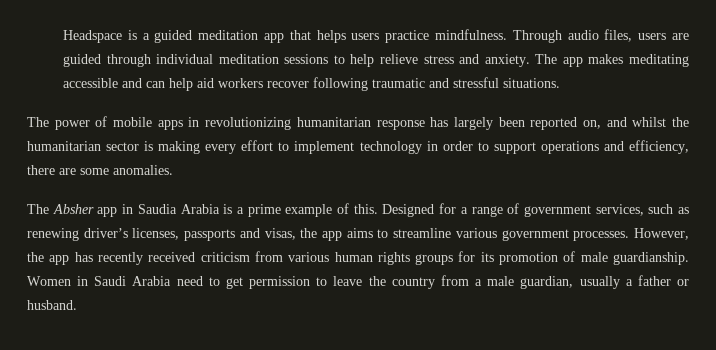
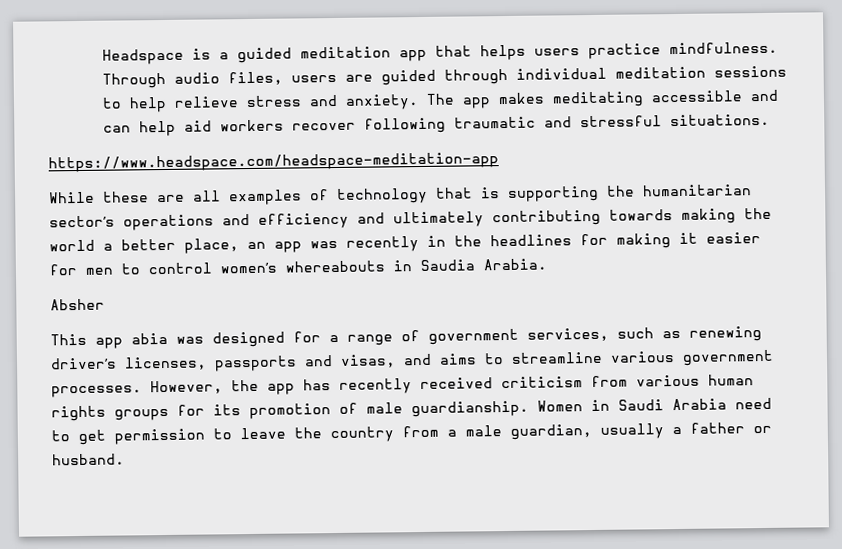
- The power of mobile apps in revolutionizing humanitarian response has largely been reported on, and whilst the humanitarian sector is making every effort to implement technology in order to support operations and efficiency, there are some anomalies.
- The Absher app in Saudia Arabia is a prime example of this. Designed for a range of government services, such as renewing driver’s licenses, passports and visas, the app aims to streamline various government processes.
+ https://www.headspace.com/headspace-meditation-app
+ While these are all examples of technology that is supporting the humanitarian sector’s operations and efficiency and ultimately contributing towards making the world a better place, an app was recently in the headlines for making it easier for men to control women’s whereabouts in Saudia Arabia.
+ Absher
+ This app abia was designed for a range of government services, such as renewing driver’s licenses, passports and visas, and aims to streamline various government processes.

